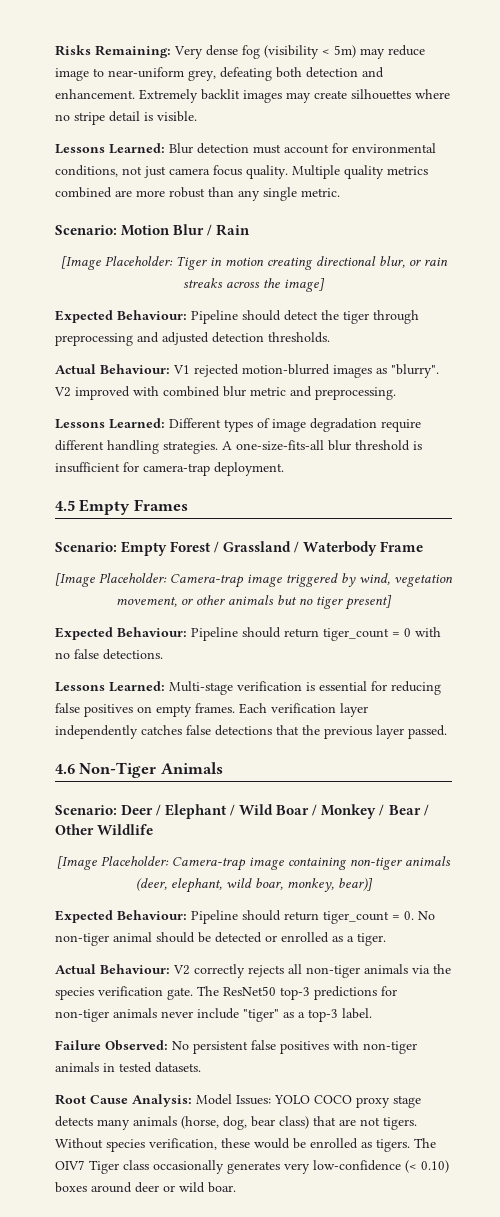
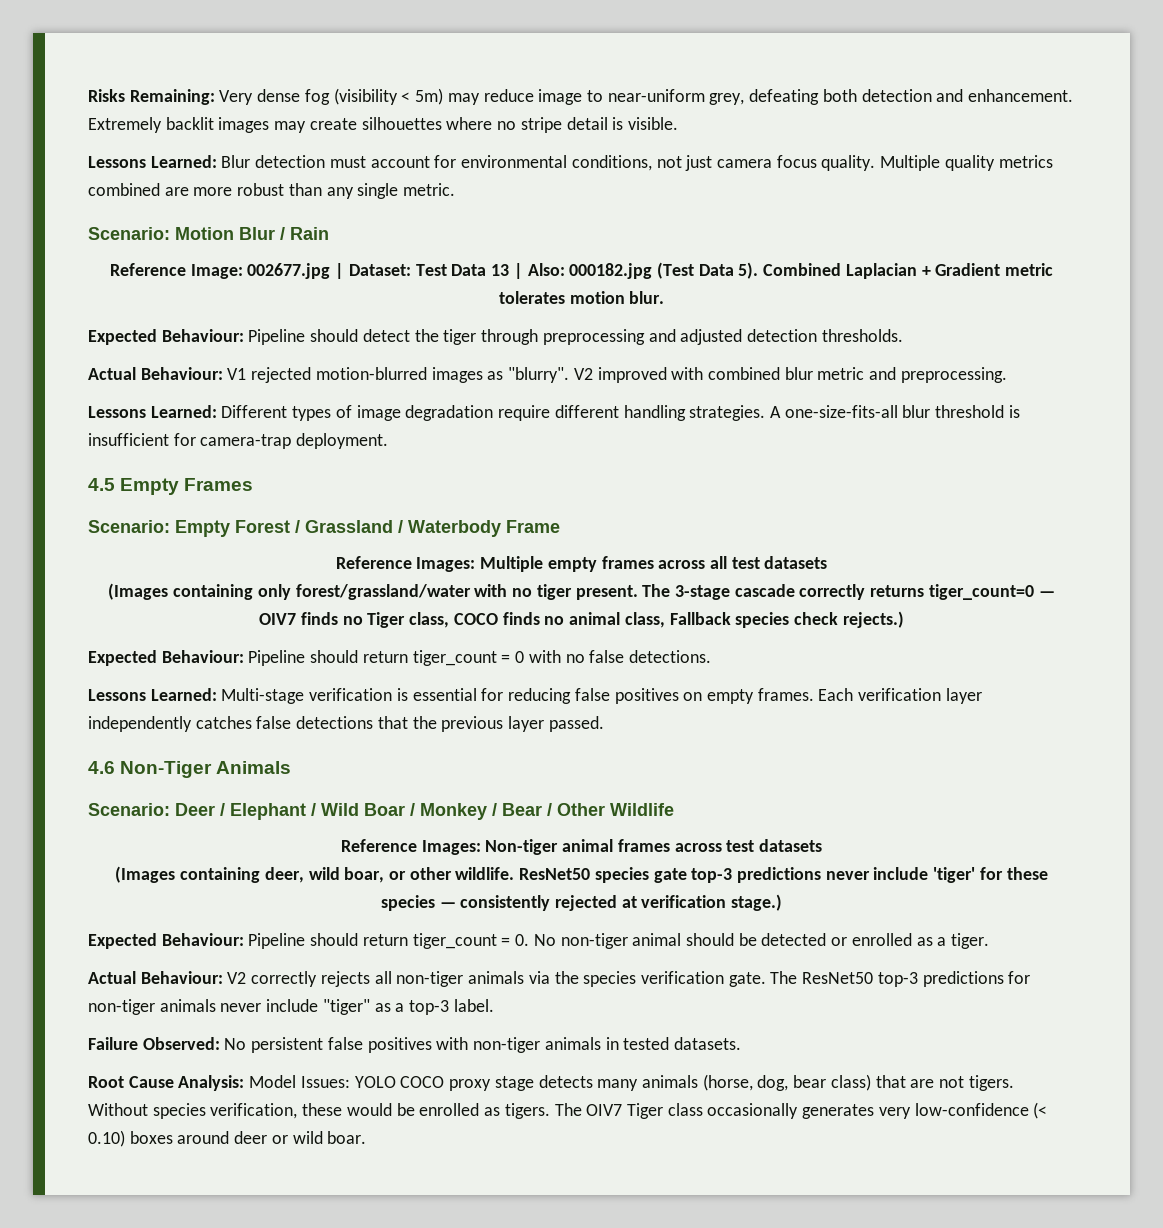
- [Image Placeholder: Tiger in motion creating directional blur, or rain streaks across the image]
+ Reference Image: 002677.jpg | Dataset: Test Data 13 | Also: 000182.jpg (Test Data 5). Combined Laplacian + Gradient metric tolerates motion blur.
- [Image Placeholder: Camera-trap image triggered by wind, vegetation movement, or other animals but no tiger present]
+ Reference Images: Multiple empty frames across all test datasets
+ (Images containing only forest/grassland/water with no tiger present. The 3-stage cascade correctly returns tiger_count=0 — OIV7 finds no Tiger class, COCO finds no animal class, Fallback species check rejects.)
- [Image Placeholder: Camera-trap image containing non-tiger animals (deer, elephant, wild boar, monkey, bear)]
+ Reference Images: Non-tiger animal frames across test datasets
+ (Images containing deer, wild boar, or other wildlife. ResNet50 species gate top-3 predictions never include 'tiger' for these species — consistently rejected at verification stage.)

